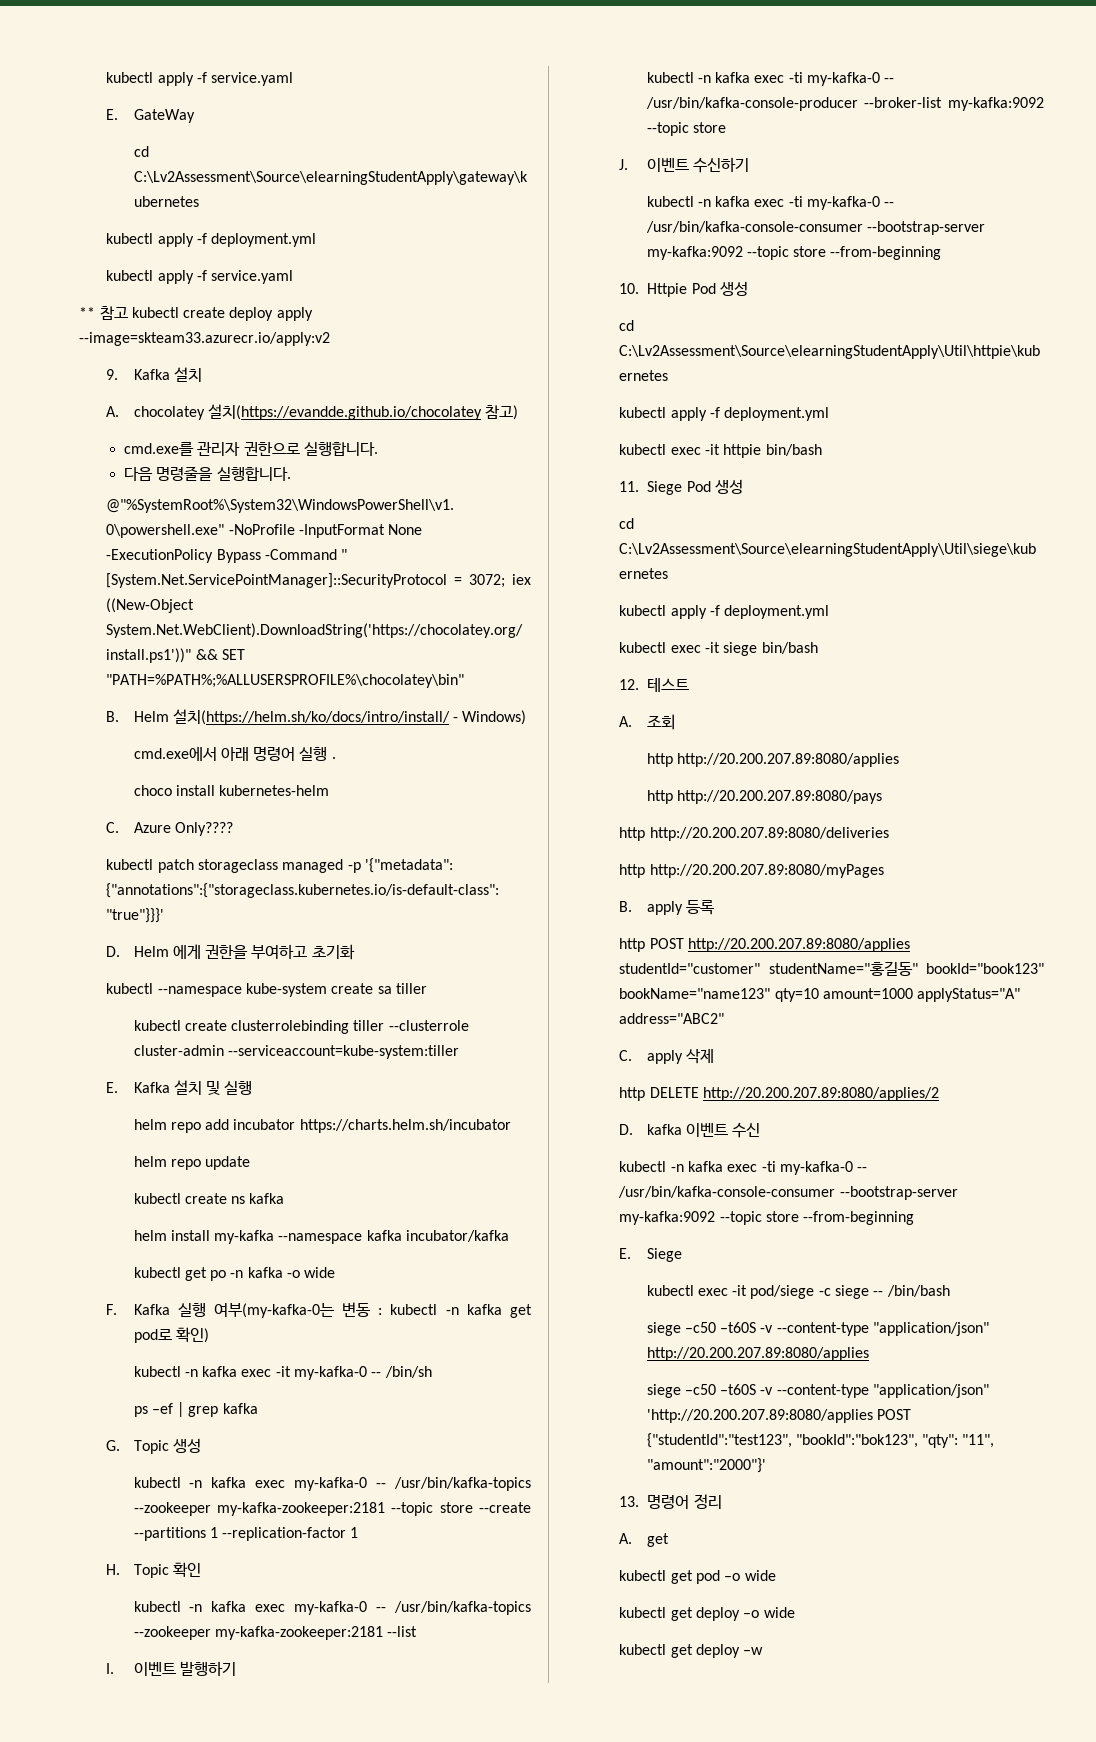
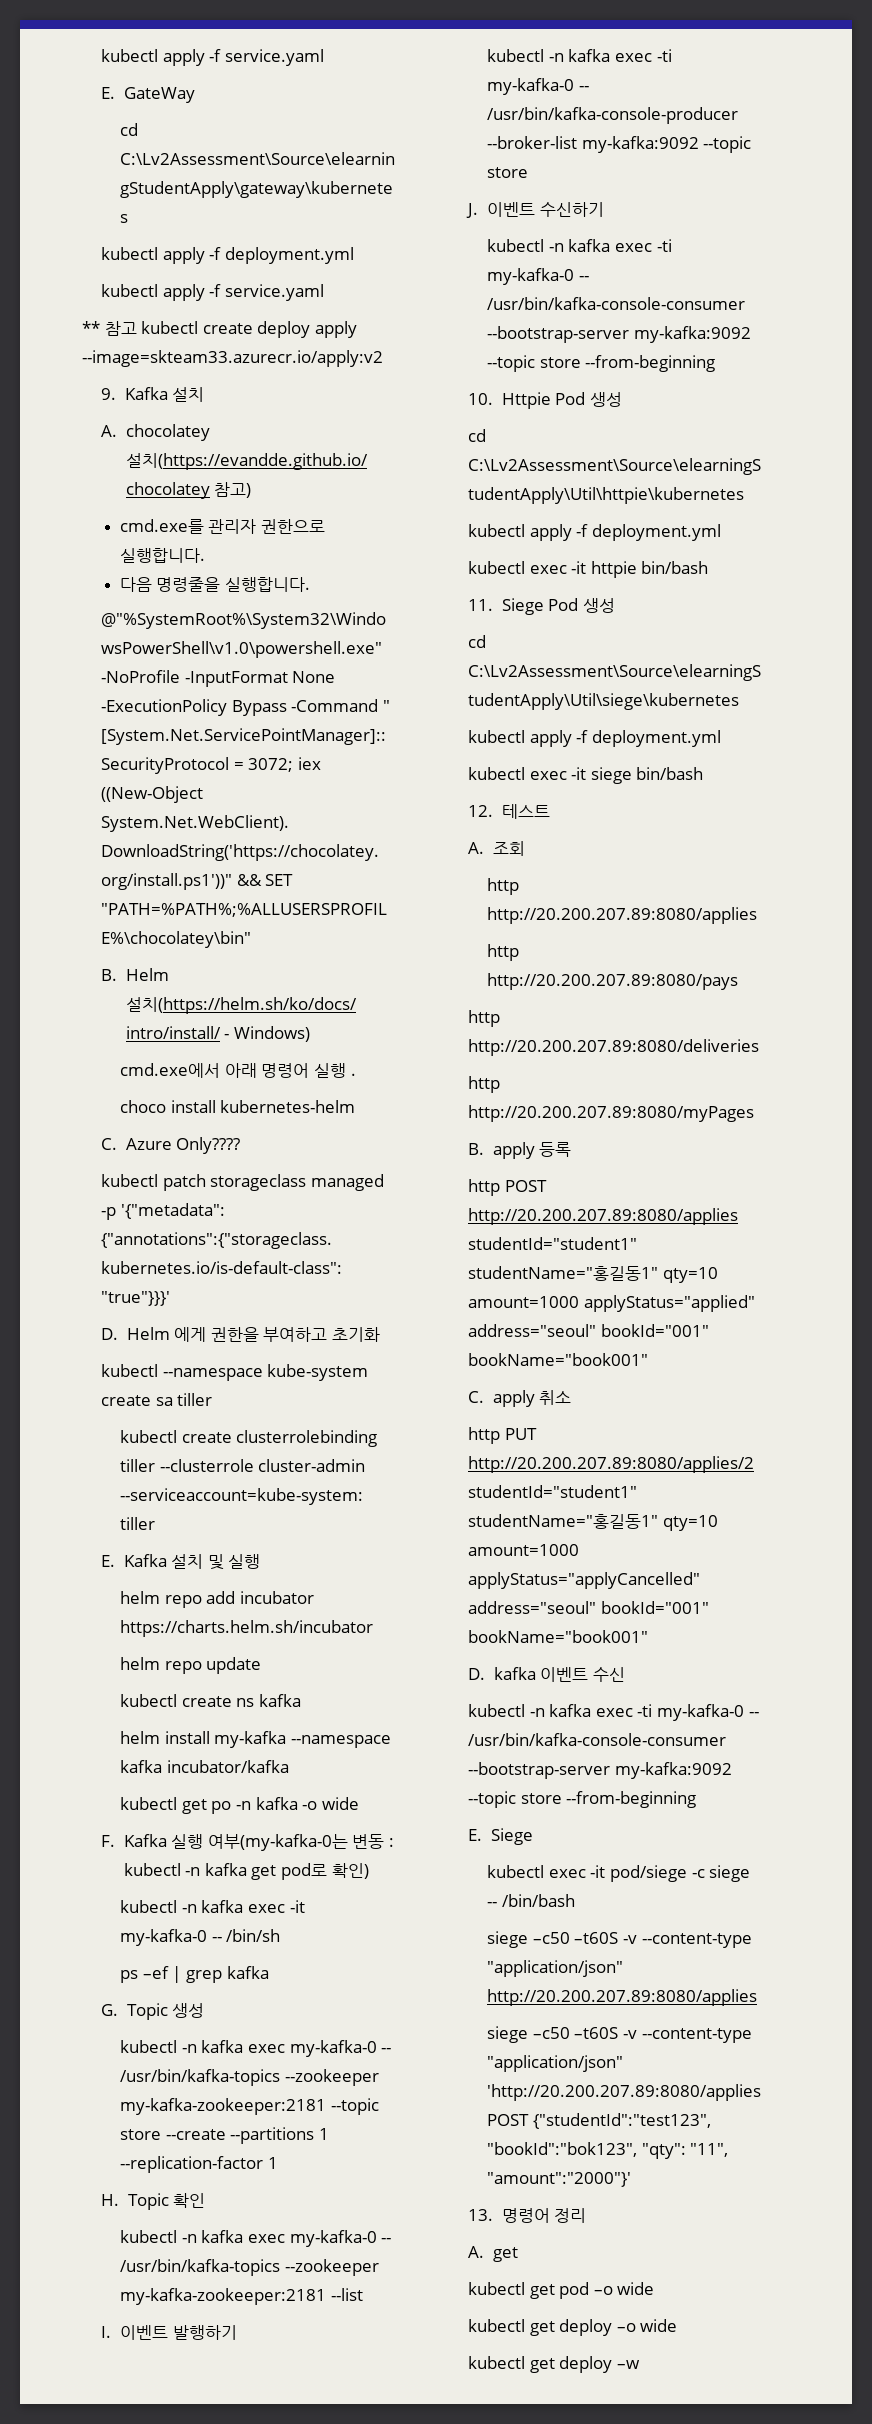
- http POST http://20.200.207.89:8080/applies studentId="customer" studentName="홍길동" bookId="book123" bookName="name123" qty=10 amount=1000 applyStatus="A" address="ABC2"
+ http POST http://20.200.207.89:8080/applies studentId="student1" studentName="홍길동1" qty=10 amount=1000 applyStatus="applied" address="seoul" bookId="001" bookName="book001"
- C. apply 삭제
- http DELETE http://20.200.207.89:8080/applies/2
+ C. apply 취소
+ http PUT http://20.200.207.89:8080/applies/2 studentId="student1" studentName="홍길동1" qty=10 amount=1000 applyStatus="applyCancelled" address="seoul" bookId="001" bookName="book001"

